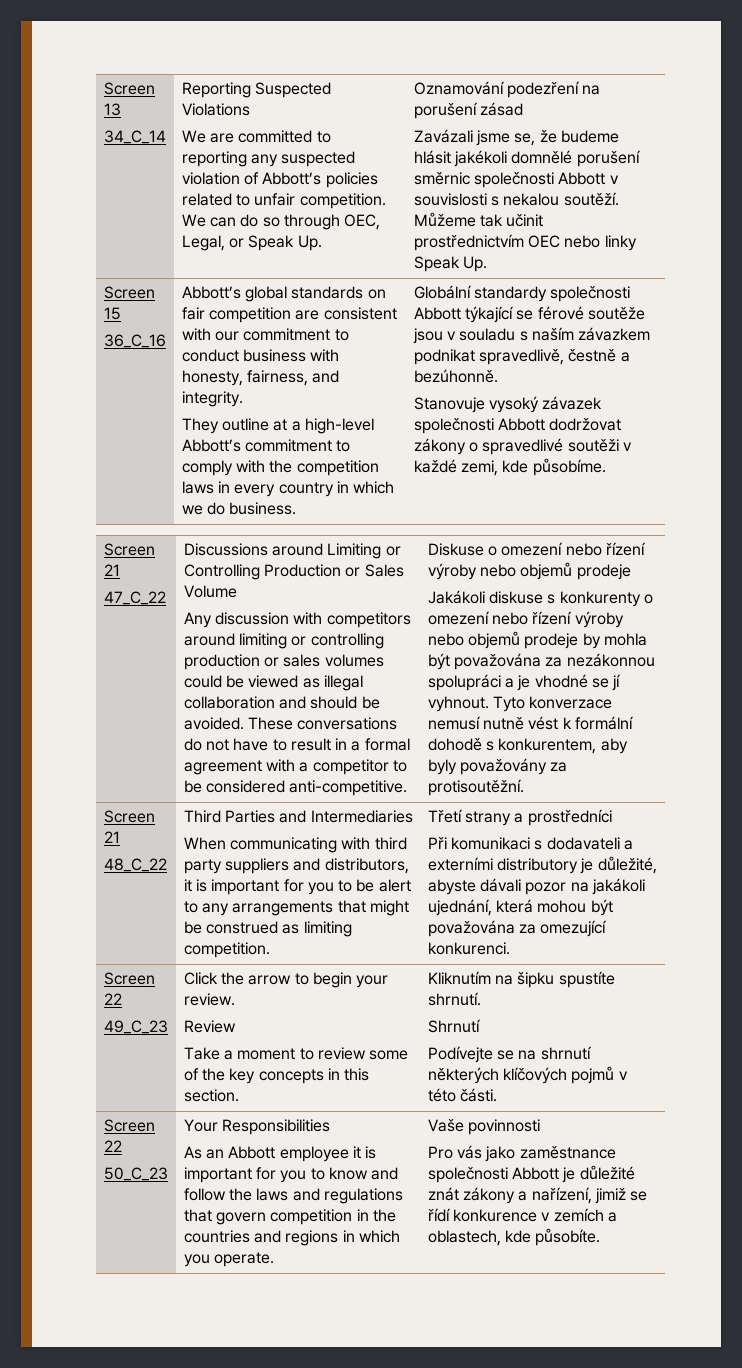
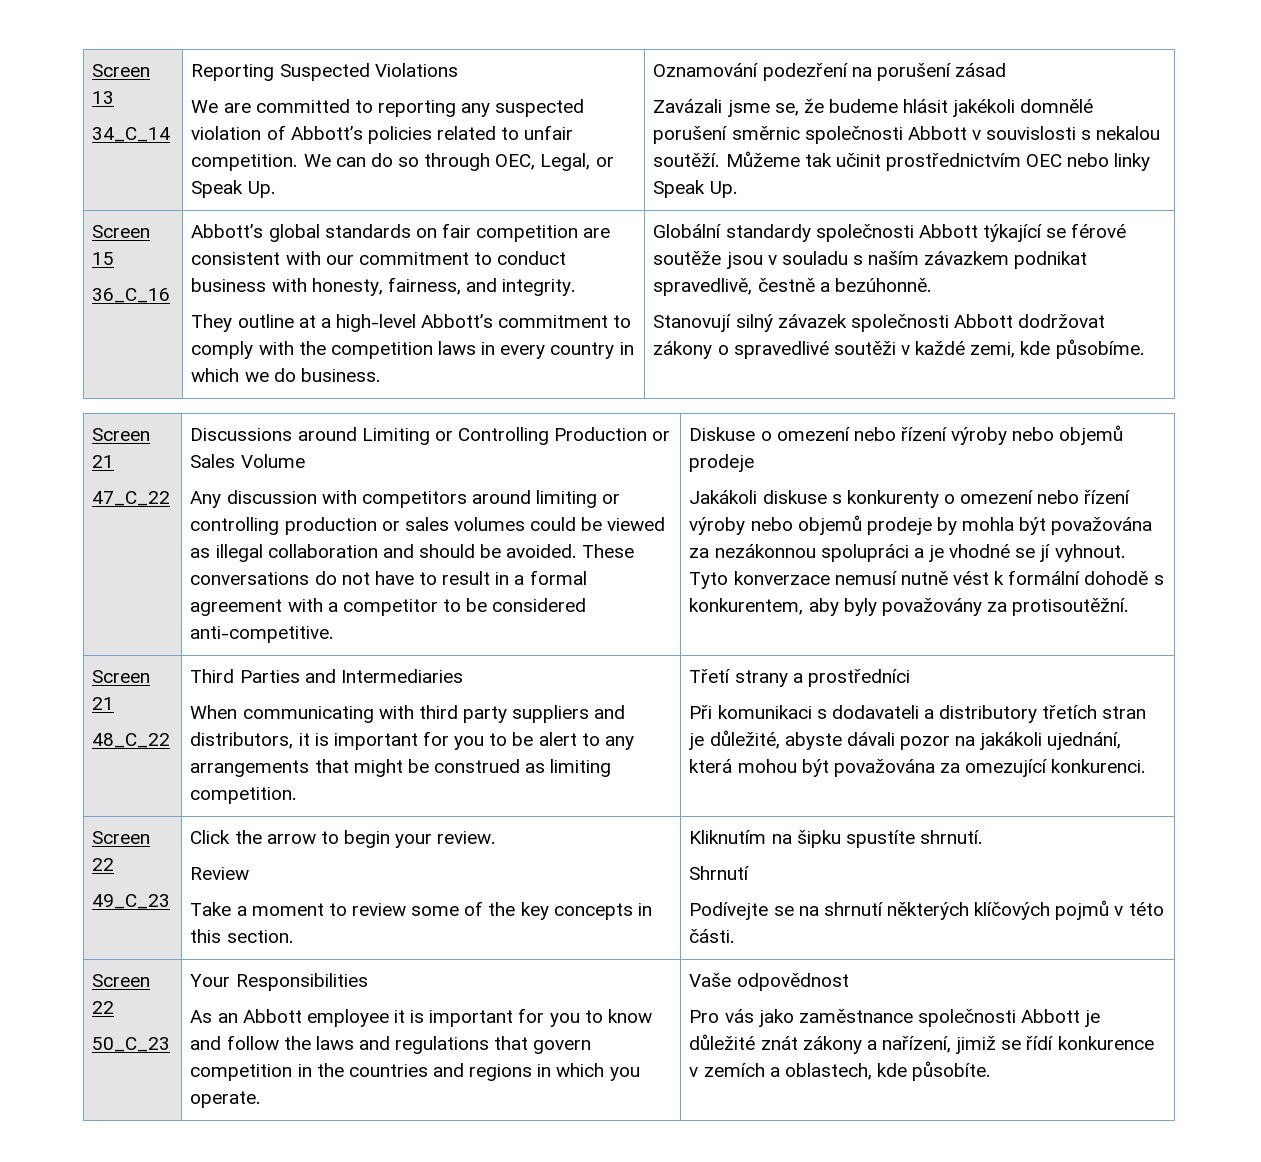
- Stanovuje vysoký závazek společnosti Abbott dodržovat zákony o spravedlivé soutěži v každé zemi, kde působíme.
+ Stanovují silný závazek společnosti Abbott dodržovat zákony o spravedlivé soutěži v každé zemi, kde působíme.
- Při komunikaci s dodavateli a externími distributory je důležité, abyste dávali pozor na jakákoli ujednání, která mohou být považována za omezující konkurenci.
+ Při komunikaci s dodavateli a distributory třetích stran je důležité, abyste dávali pozor na jakákoli ujednání, která mohou být považována za omezující konkurenci.
- Vaše povinnosti
+ Vaše odpovědnost

